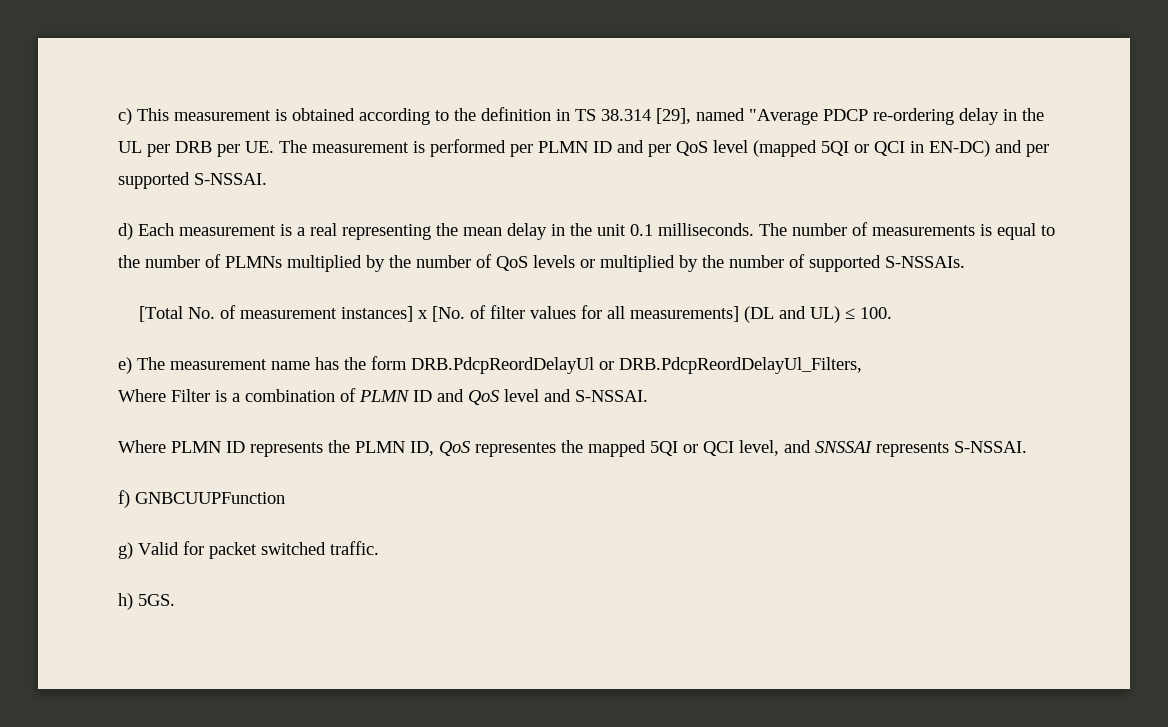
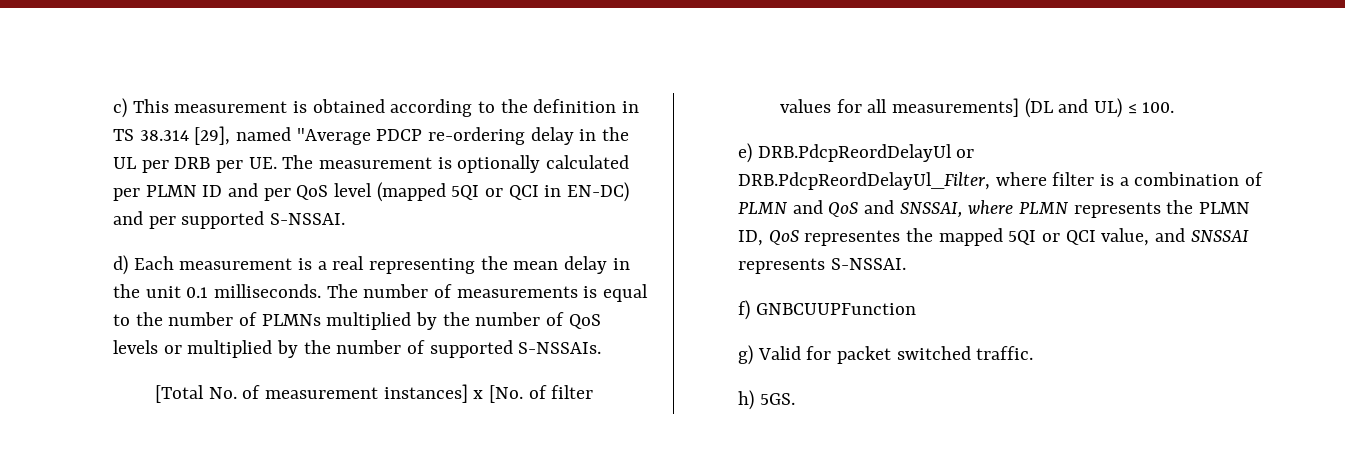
- c) This measurement is obtained according to the definition in TS 38.314 [29], named "Average PDCP re-ordering delay in the UL per DRB per UE. The measurement is performed per PLMN ID and per QoS level (mapped 5QI or QCI in EN-DC) and per supported S-NSSAI.
+ c) This measurement is obtained according to the definition in TS 38.314 [29], named "Average PDCP re-ordering delay in the UL per DRB per UE. The measurement is optionally calculated per PLMN ID and per QoS level (mapped 5QI or QCI in EN-DC) and per supported S-NSSAI.
- e) The measurement name has the form DRB.PdcpReordDelayUl or DRB.PdcpReordDelayUl_Filters,
- Where Filter is a combination of PLMN ID and QoS level and S-NSSAI.
- Where PLMN ID represents the PLMN ID, QoS representes the mapped 5QI or QCI level, and SNSSAI represents S-NSSAI.
+ e) DRB.PdcpReordDelayUl or
+ DRB.PdcpReordDelayUl_Filter, where filter is a combination of PLMN and QoS and SNSSAI, where PLMN represents the PLMN ID, QoS representes the mapped 5QI or QCI value, and SNSSAI represents S-NSSAI.

